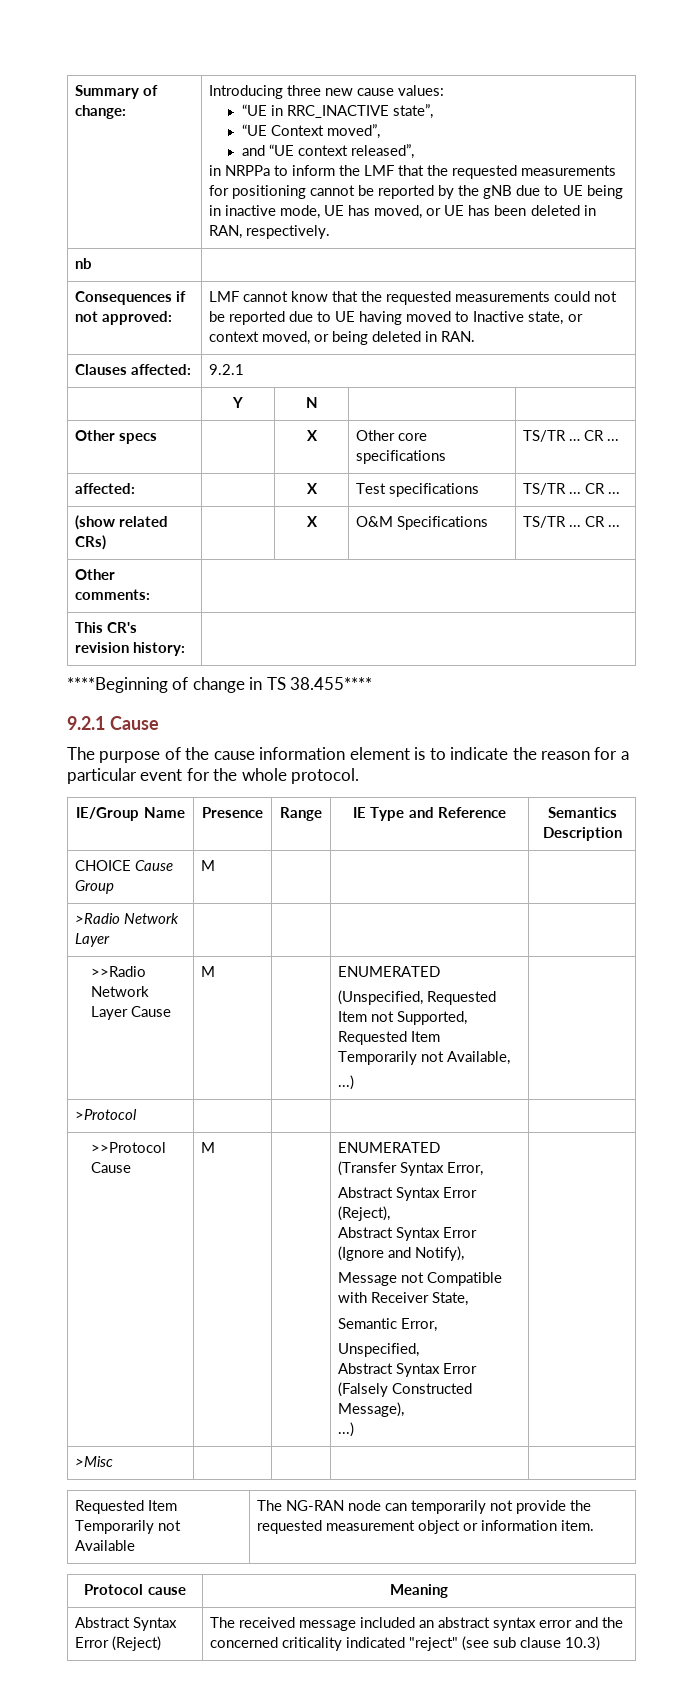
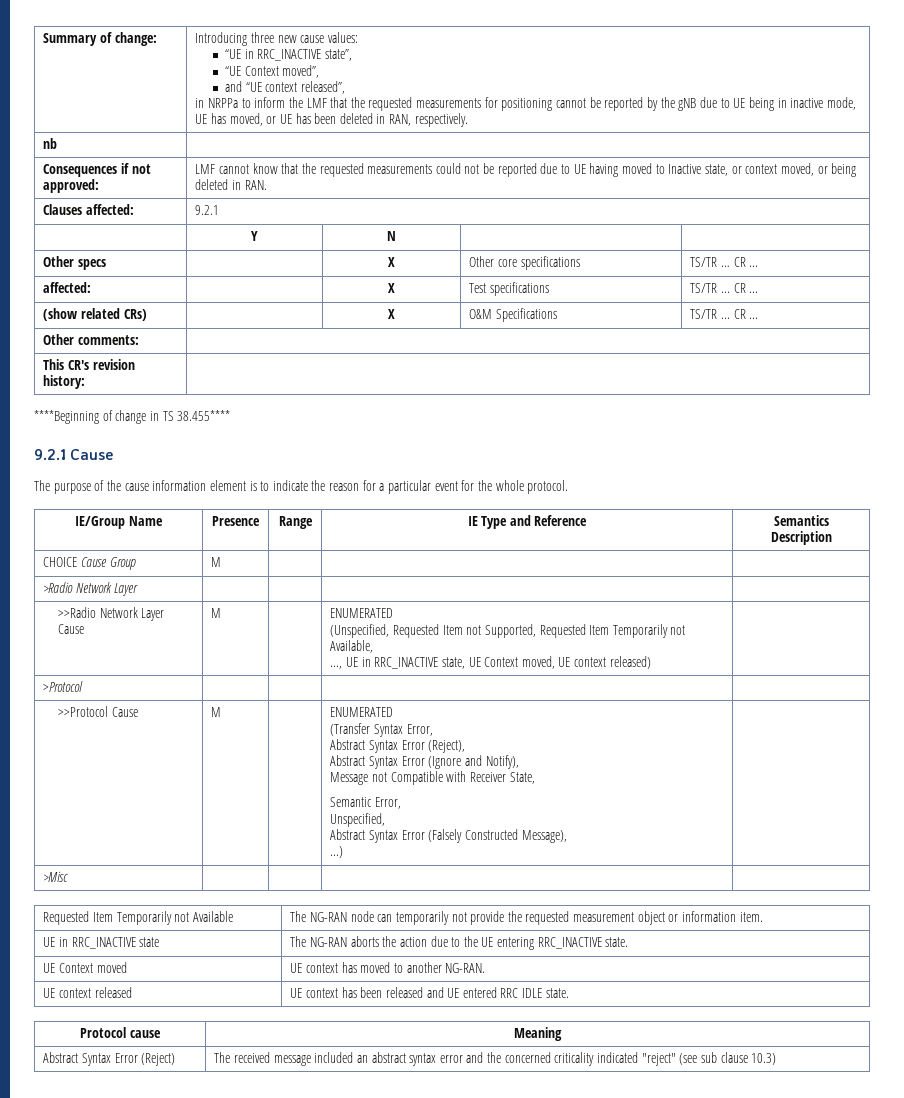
  >>Radio Network Layer Cause | M | | ENUMERATED
  (Unspecified, Requested Item not Supported, Requested Item Temporarily not Available,
- ...) |
+ ..., UE in RRC_INACTIVE state, UE Context moved, UE context released) |
+ UE in RRC_INACTIVE state | The NG-RAN aborts the action due to the UE entering RRC_INACTIVE state.
+ UE Context moved | UE context has moved to another NG-RAN.
+ UE context released | UE context has been released and UE entered RRC IDLE state.

